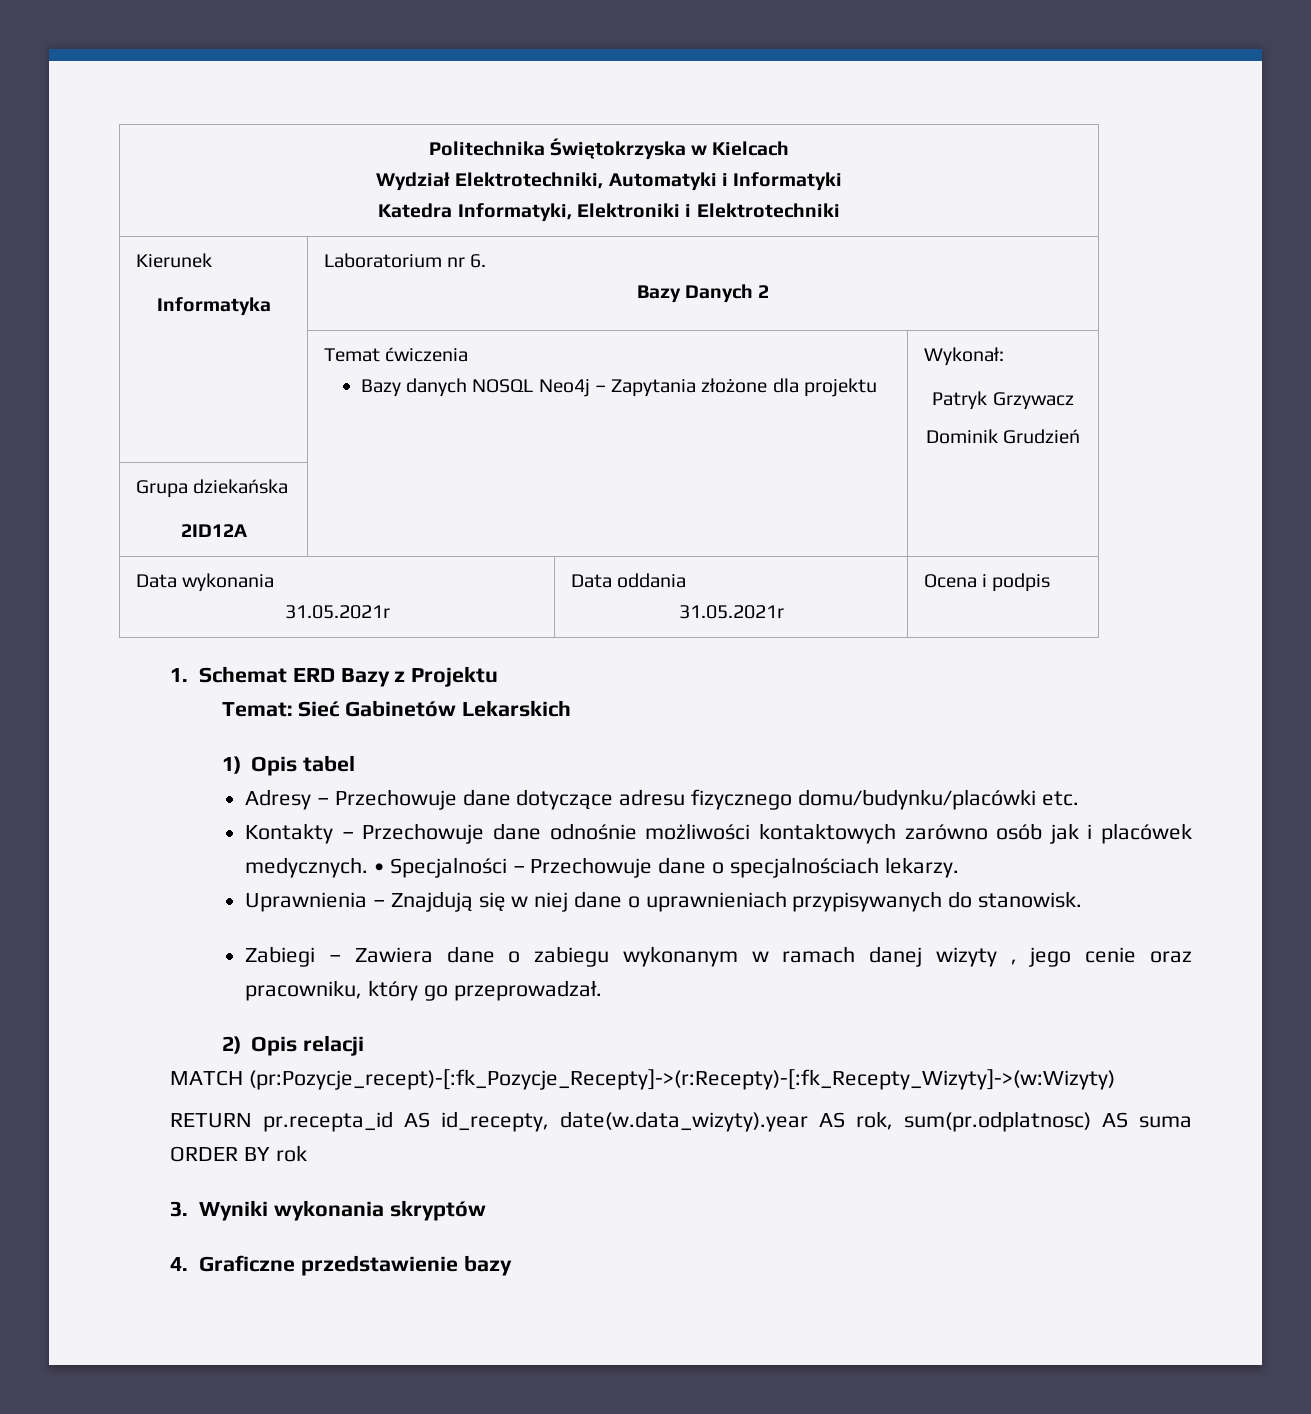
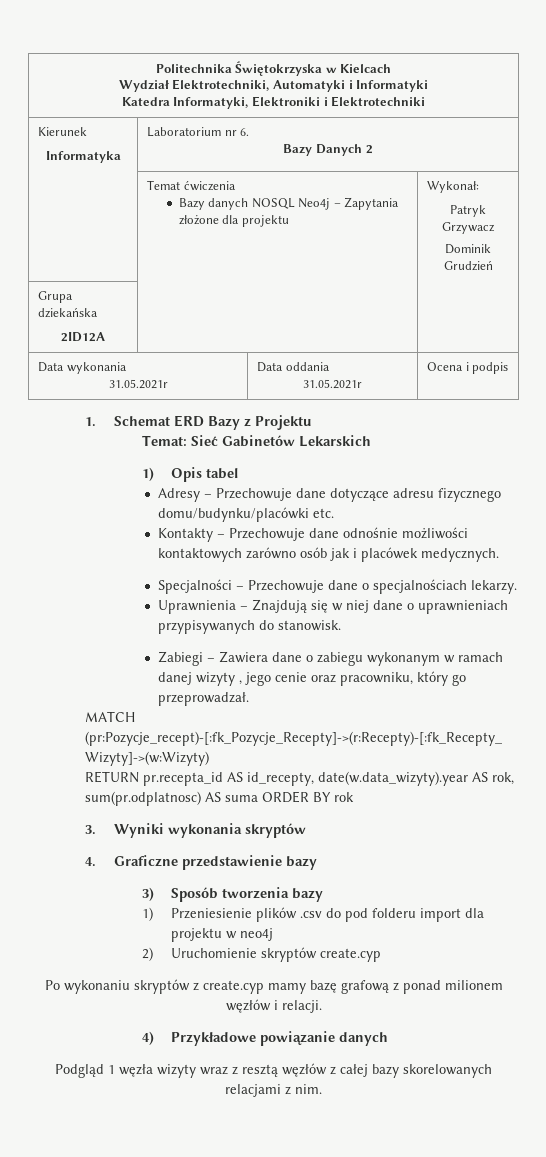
- Kontakty – Przechowuje dane odnośnie możliwości kontaktowych zarówno osób jak i placówek medycznych. • Specjalności – Przechowuje dane o specjalnościach lekarzy.
+ Kontakty – Przechowuje dane odnośnie możliwości kontaktowych zarówno osób jak i placówek medycznych.
+ Specjalności – Przechowuje dane o specjalnościach lekarzy.
- 2) Opis relacji
+ 3) Sposób tworzenia bazy
+ 1) Przeniesienie plików .csv do pod folderu import dla projektu w neo4j
+ 2) Uruchomienie skryptów create.cyp
+ Po wykonaniu skryptów z create.cyp mamy bazę grafową z ponad milionem węzłów i relacji.
+ 4) Przykładowe powiązanie danych
+ Podgląd 1 węzła wizyty wraz z resztą węzłów z całej bazy skorelowanych relacjami z nim.

